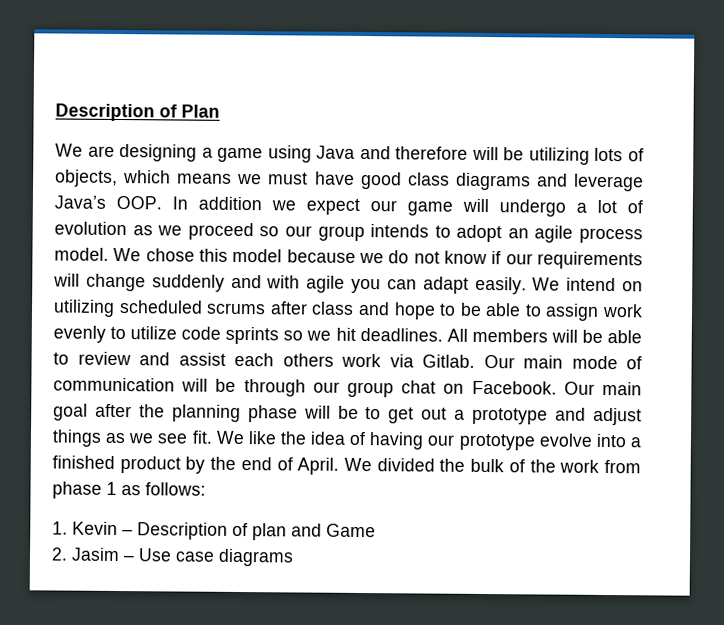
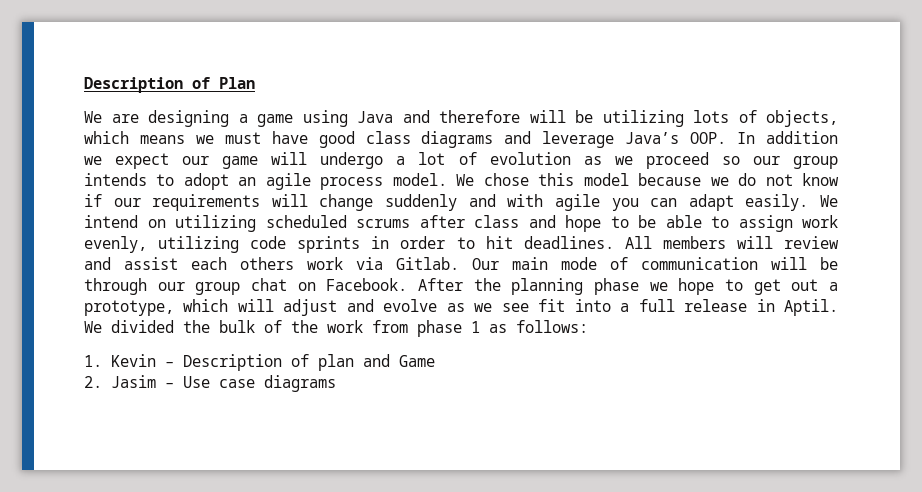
- We intend on utilizing scheduled scrums after class and hope to be able to assign work evenly to utilize code sprints so we hit deadlines.
+ We intend on utilizing scheduled scrums after class and hope to be able to assign work evenly, utilizing code sprints in order to hit deadlines.
- All members will be able to review and assist each others work via Gitlab.
+ All members will review and assist each others work via Gitlab.
- Our main goal after the planning phase will be to get out a prototype and adjust things as we see fit. We like the idea of having our prototype evolve into a finished product by the end of April.
+ After the planning phase we hope to get out a prototype, which will adjust and evolve as we see fit into a full release in Aptil.

